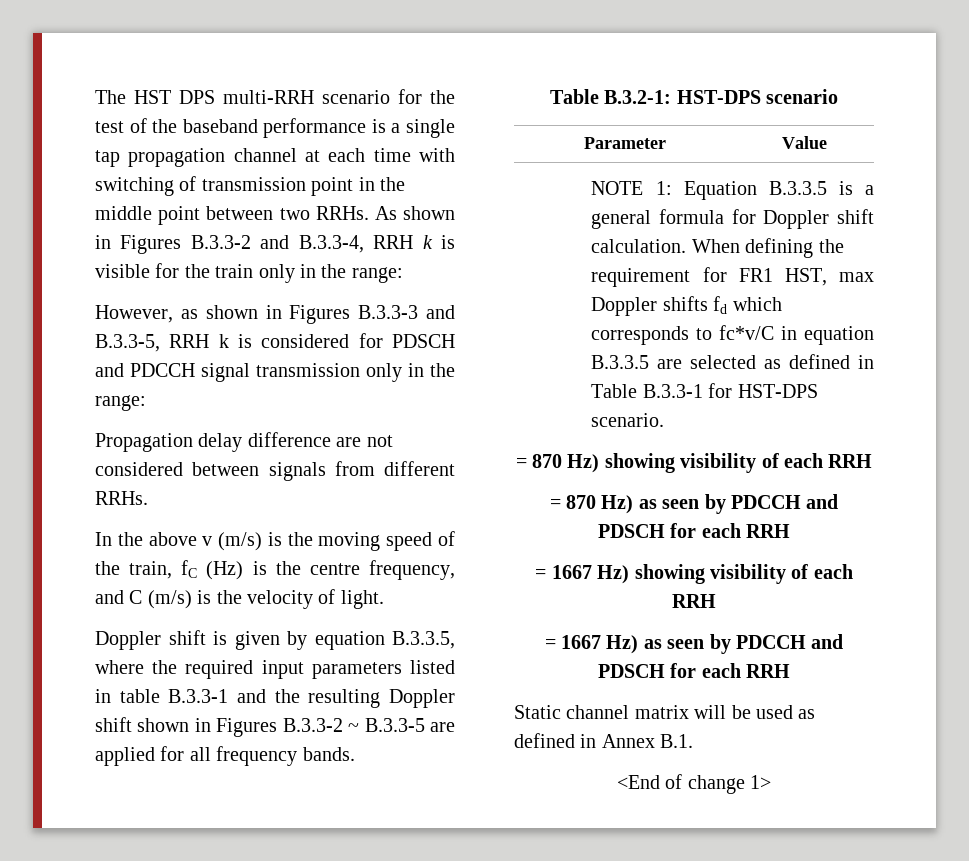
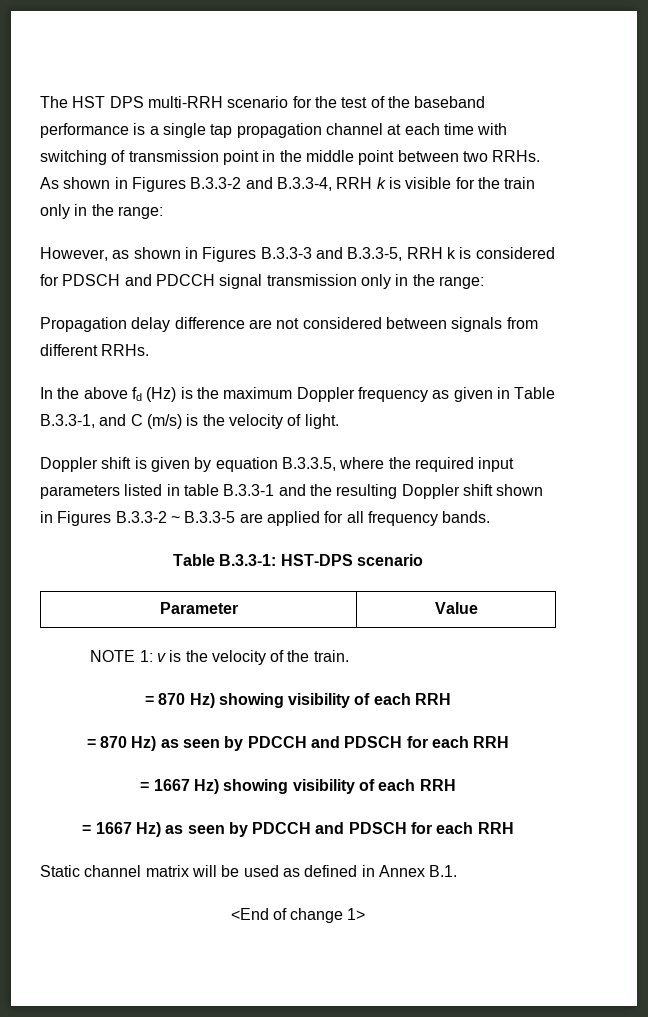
- In the above v (m/s) is the moving speed of the train, fC (Hz) is the centre frequency, and C (m/s) is the velocity of light.
+ In the above fd (Hz) is the maximum Doppler frequency as given in Table B.3.3-1, and C (m/s) is the velocity of light.
- Table B.3.2-1: HST-DPS scenario
+ Table B.3.3-1: HST-DPS scenario
- NOTE 1: Equation B.3.3.5 is a general formula for Doppler shift calculation. When defining the requirement for FR1 HST, max Doppler shifts fd which corresponds to fc*v/C in equation B.3.3.5 are selected as defined in Table B.3.3-1 for HST-DPS scenario.
+ NOTE 1: v is the velocity of the train.

